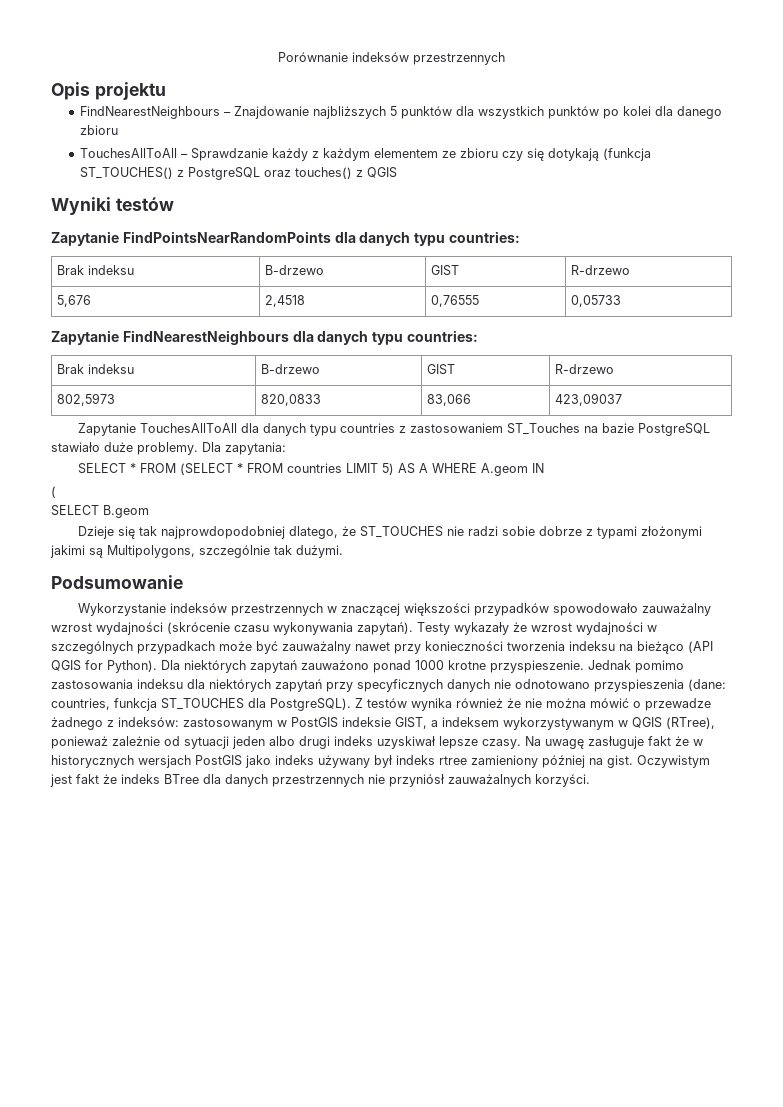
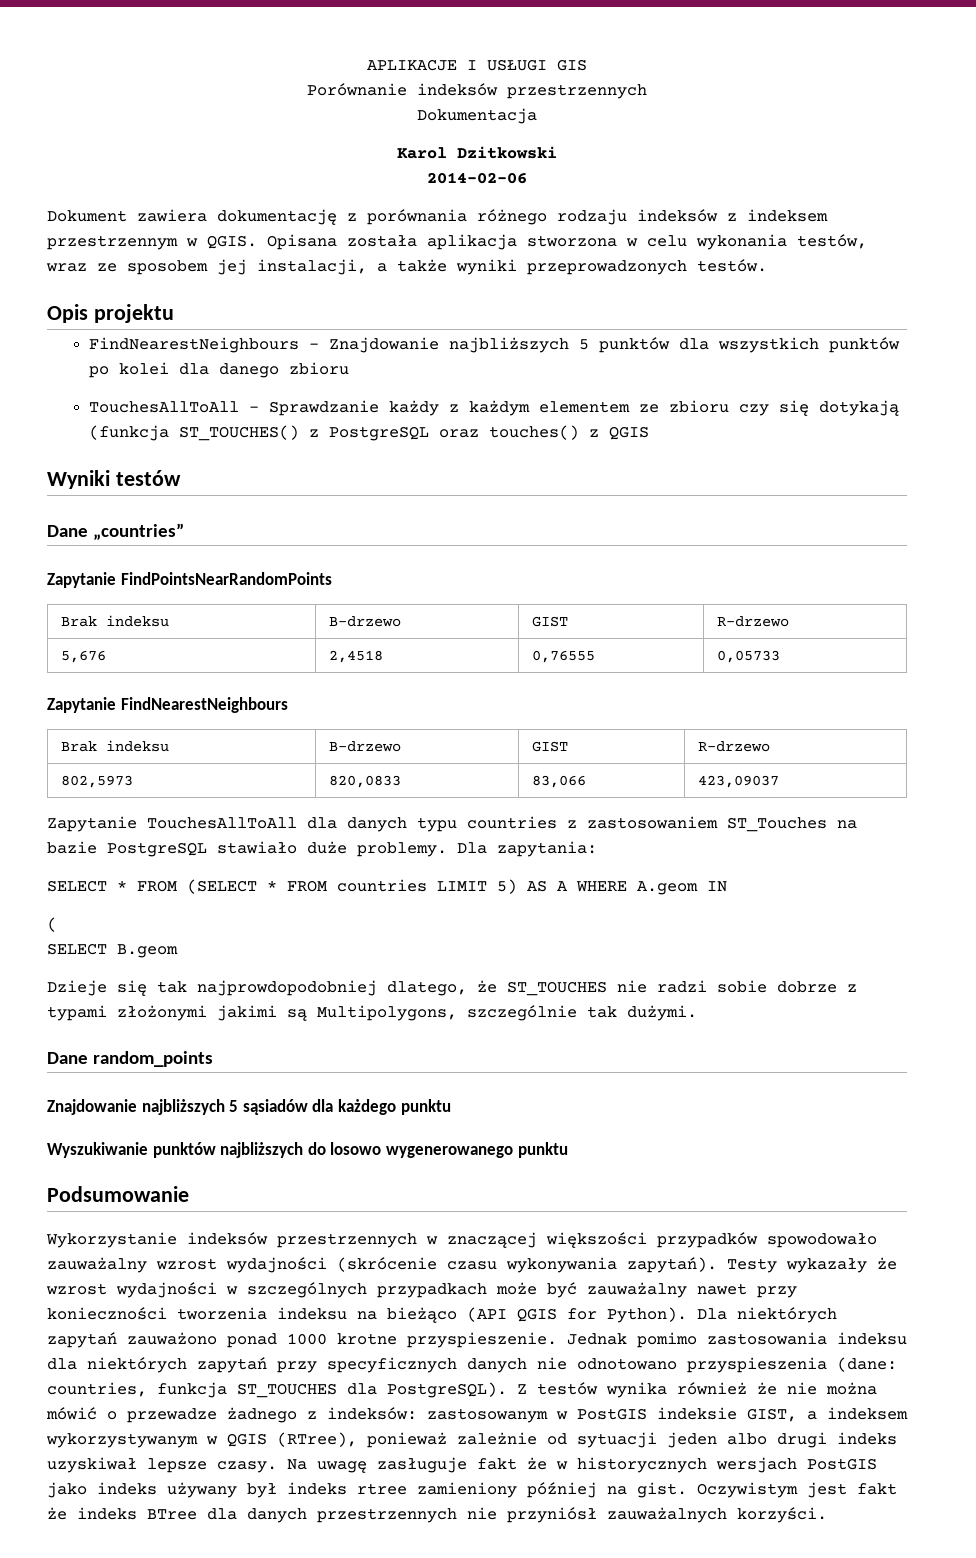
+ APLIKACJE I USŁUGI GIS
+ Dokumentacja
+ Karol Dzitkowski
+ 2014-02-06
+ Dokument zawiera dokumentację z porównania różnego rodzaju indeksów z indeksem przestrzennym w QGIS. Opisana została aplikacja stworzona w celu wykonania testów, wraz ze sposobem jej instalacji, a także wyniki przeprowadzonych testów.
+ Dane „countries”
- Zapytanie FindPointsNearRandomPoints dla danych typu countries:
+ Zapytanie FindPointsNearRandomPoints
- Zapytanie FindNearestNeighbours dla danych typu countries:
+ Zapytanie FindNearestNeighbours
+ Dane random_points
+ Znajdowanie najbliższych 5 sąsiadów dla każdego punktu
+ Wyszukiwanie punktów najbliższych do losowo wygenerowanego punktu

